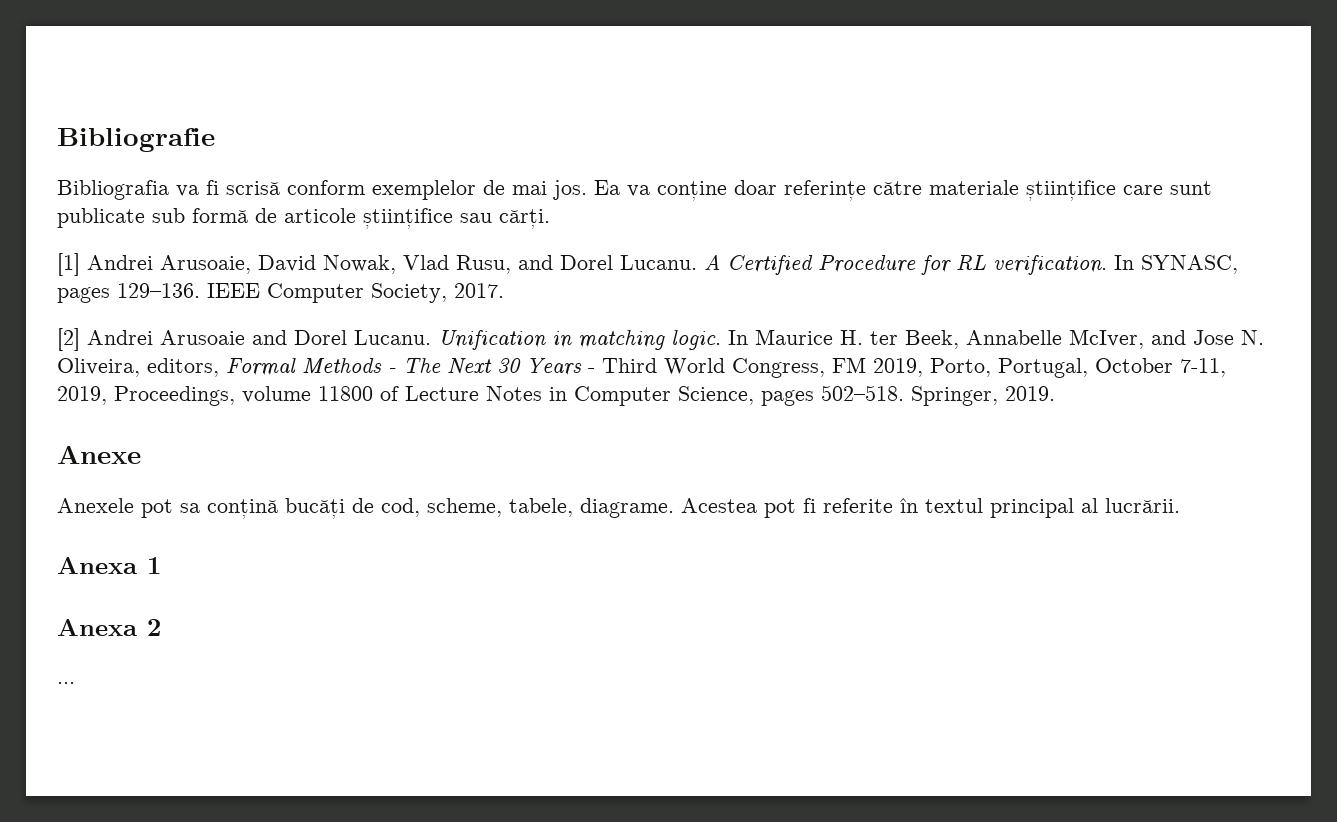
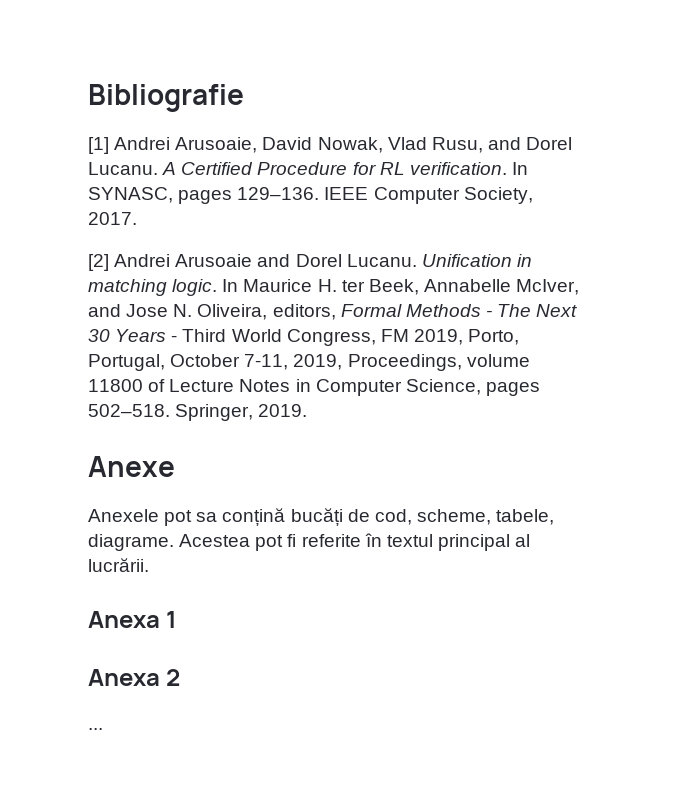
- Bibliografia va fi scrisă conform exemplelor de mai jos. Ea va conține doar referințe către materiale științifice care sunt publicate sub formă de articole științifice sau cărți.

